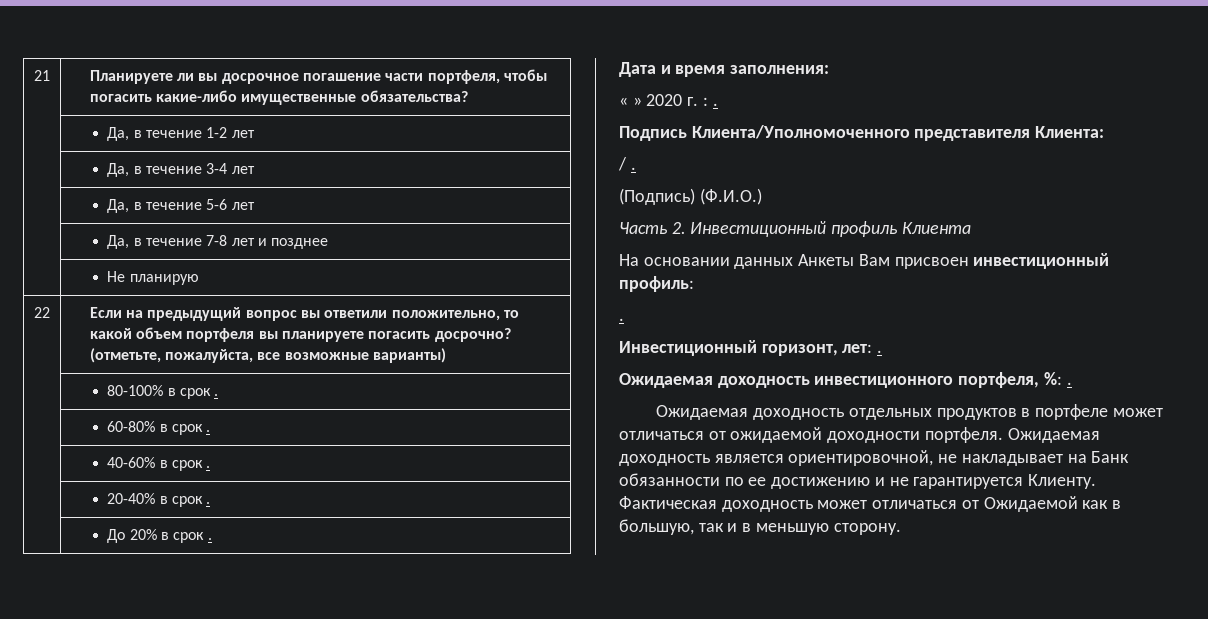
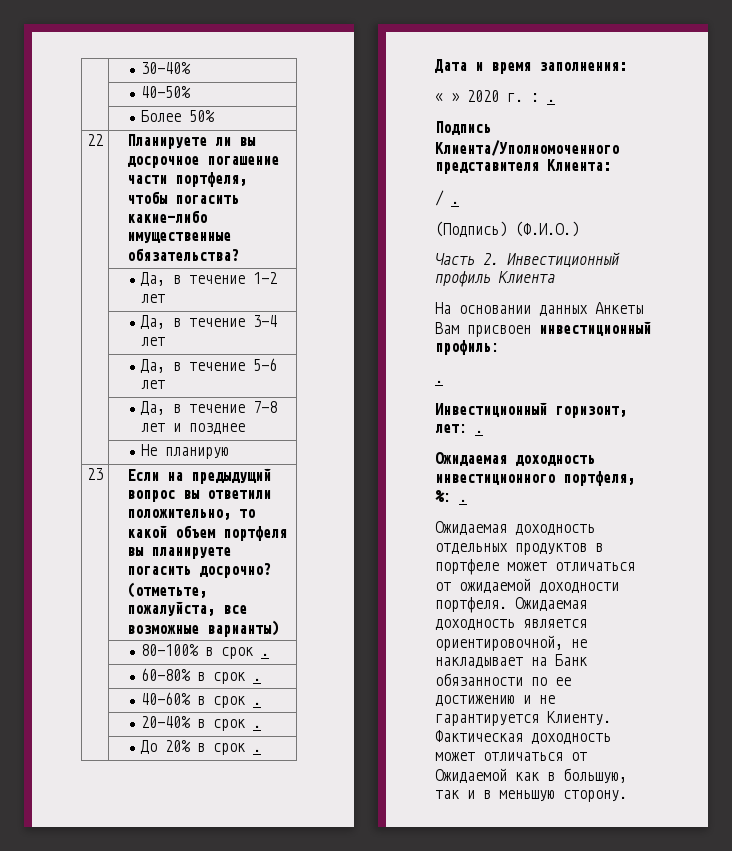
- 21 | Планируете ли вы досрочное погашение части портфеля, чтобы погасить какие-либо имущественные обязательства?
+ | 30-40%
+ | 40-50%
+ | Более 50%
+ 22 | Планируете ли вы досрочное погашение части портфеля, чтобы погасить какие-либо имущественные обязательства?
- 22 | Если на предыдущий вопрос вы ответили положительно, то какой объем портфеля вы планируете погасить досрочно? (отметьте, пожалуйста, все возможные варианты)
+ 23 | Если на предыдущий вопрос вы ответили положительно, то какой объем портфеля вы планируете погасить досрочно? (отметьте, пожалуйста, все возможные варианты)

